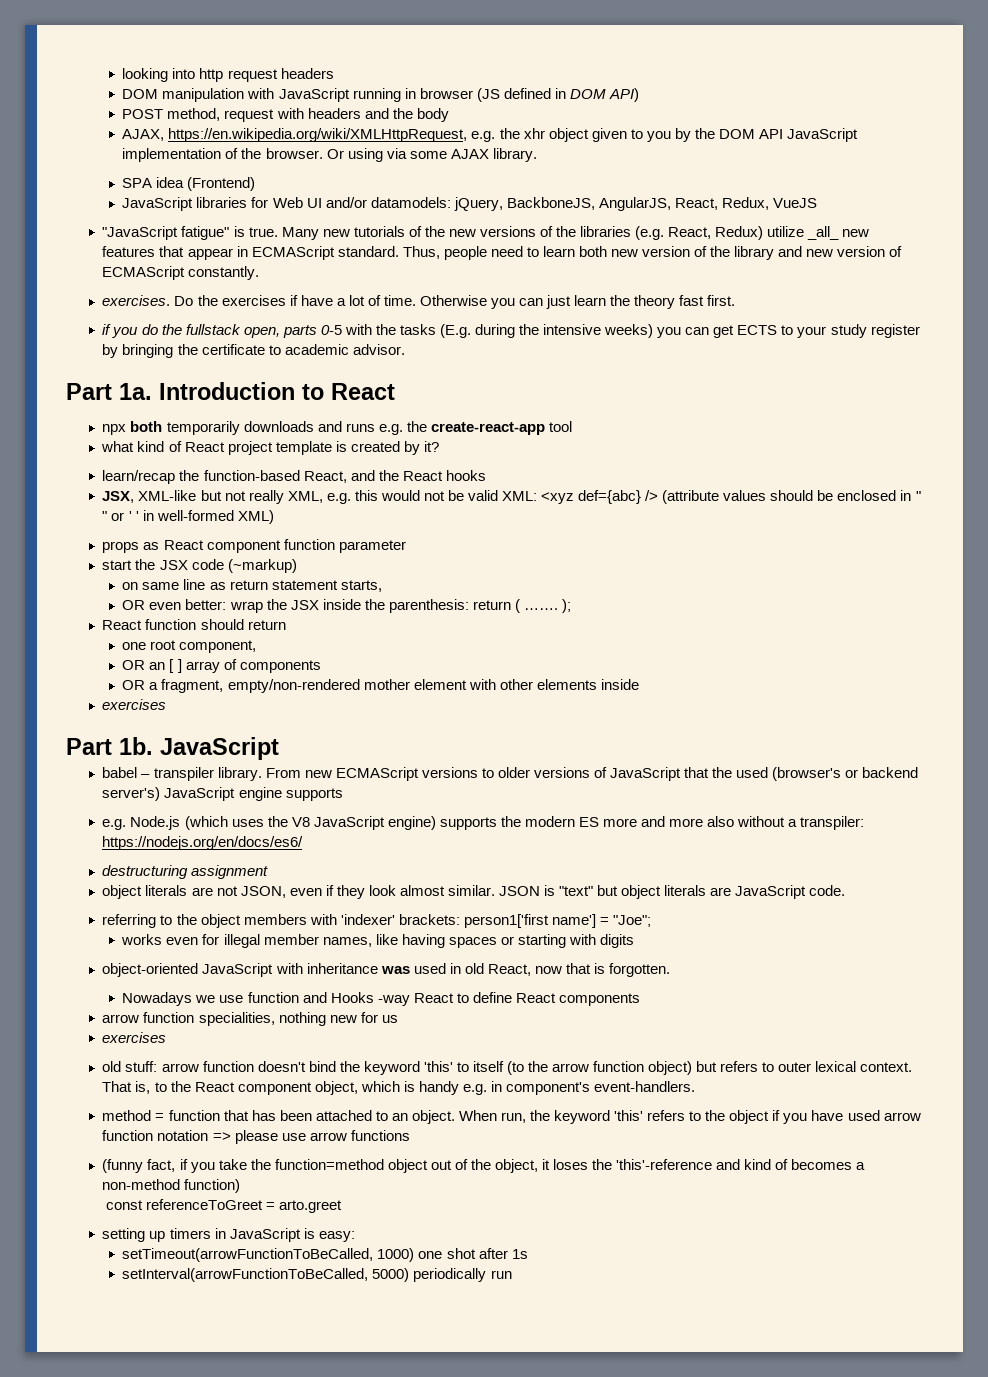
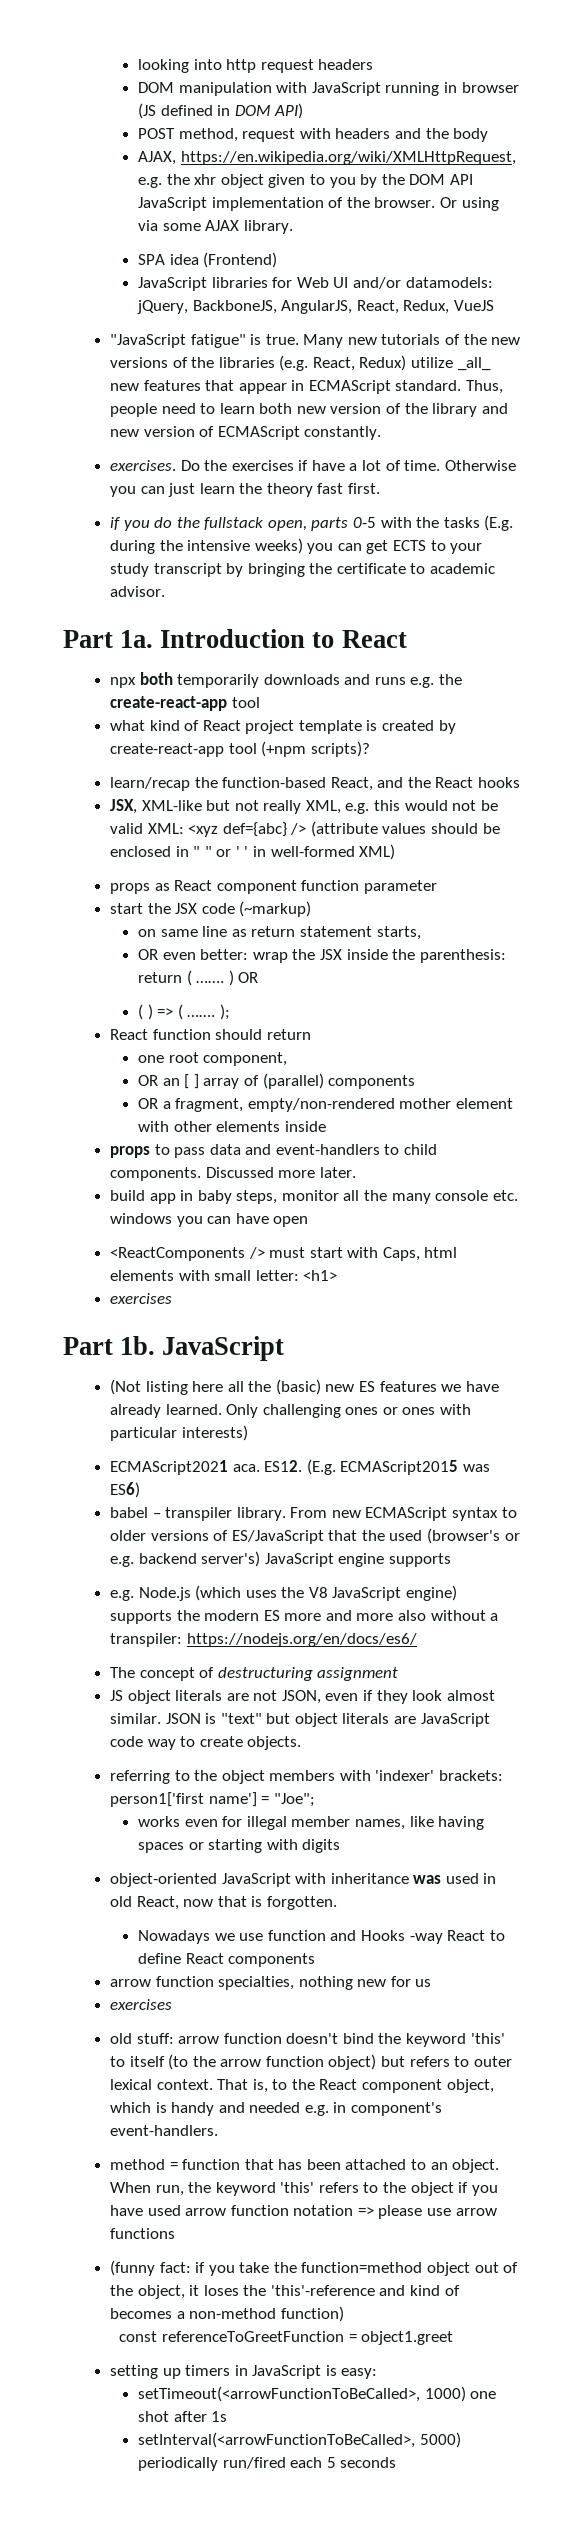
- if you do the fullstack open, parts 0-5 with the tasks (E.g. during the intensive weeks) you can get ECTS to your study register by bringing the certificate to academic advisor.
+ if you do the fullstack open, parts 0-5 with the tasks (E.g. during the intensive weeks) you can get ECTS to your study transcript by bringing the certificate to academic advisor.
- what kind of React project template is created by it?
+ what kind of React project template is created by create-react-app tool (+npm scripts)?
- OR even better: wrap the JSX inside the parenthesis: return ( ……. );
+ OR even better: wrap the JSX inside the parenthesis: return ( ……. ) OR
+ ( ) => ( ……. );
- OR an [ ] array of components
+ OR an [ ] array of (parallel) components
  OR a fragment, empty/non-rendered mother element with other elements inside
+ props to pass data and event-handlers to child components. Discussed more later.
+ build app in baby steps, monitor all the many console etc. windows you can have open
+ <ReactComponents /> must start with Caps, html elements with small letter: <h1>
  exercises
  Part 1b. JavaScript
+ (Not listing here all the (basic) new ES features we have already learned. Only challenging ones or ones with particular interests)
+ ECMAScript2021 aca. ES12. (E.g. ECMAScript2015 was ES6)
- From new ECMAScript versions to older versions of JavaScript that the used (browser's or backend server's) JavaScript engine supports
+ From new ECMAScript syntax to older versions of ES/JavaScript that the used (browser's or e.g. backend server's) JavaScript engine supports
- destructuring assignment
+ The concept of destructuring assignment
- object literals are not JSON, even if they look almost similar.
+ JS object literals are not JSON, even if they look almost similar.
- JSON is "text" but object literals are JavaScript code.
+ JSON is "text" but object literals are JavaScript code way to create objects.
- arrow function specialities, nothing new for us
+ arrow function specialties, nothing new for us
- That is, to the React component object, which is handy e.g. in component's event-handlers.
+ That is, to the React component object, which is handy and needed e.g. in component's event-handlers.
- (funny fact, if you take the function=method object out of the object, it loses the 'this'-reference and kind of becomes a non-method function)
+ (funny fact: if you take the function=method object out of the object, it loses the 'this'-reference and kind of becomes a non-method function)
- const referenceToGreet = arto.greet
+ const referenceToGreetFunction = object1.greet
- setTimeout(arrowFunctionToBeCalled, 1000) one shot after 1s
+ setTimeout(<arrowFunctionToBeCalled>, 1000) one shot after 1s
- setInterval(arrowFunctionToBeCalled, 5000) periodically run
+ setInterval(<arrowFunctionToBeCalled>, 5000) periodically run/fired each 5 seconds

